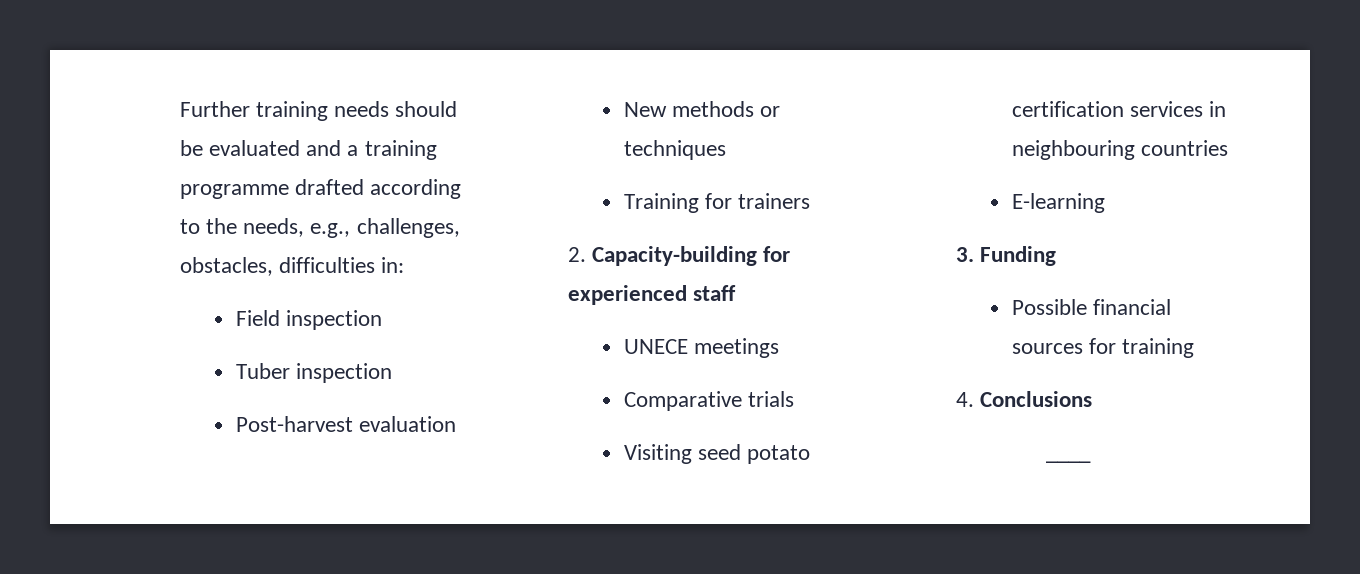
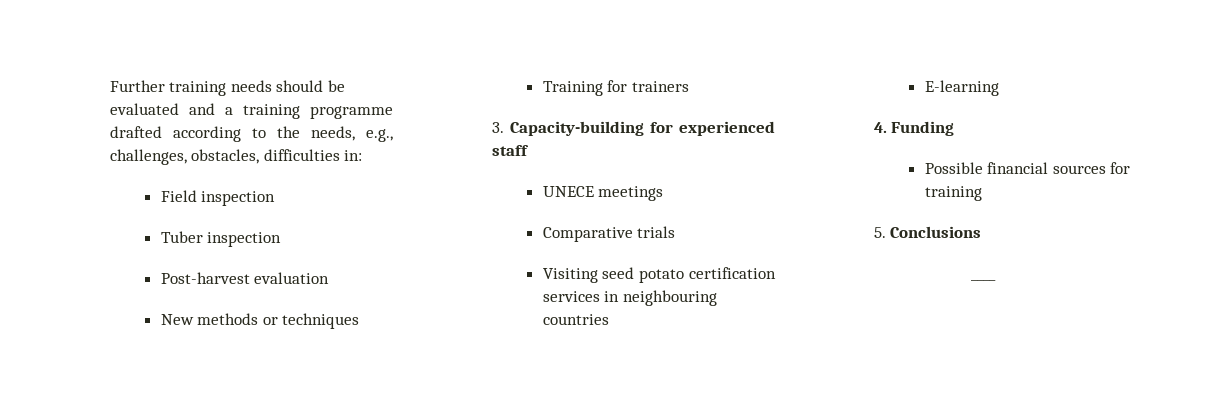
- 2. Capacity-building for experienced staff
+ 3. Capacity-building for experienced staff
- 3. Funding
+ 4. Funding
- 4. Conclusions
+ 5. Conclusions

